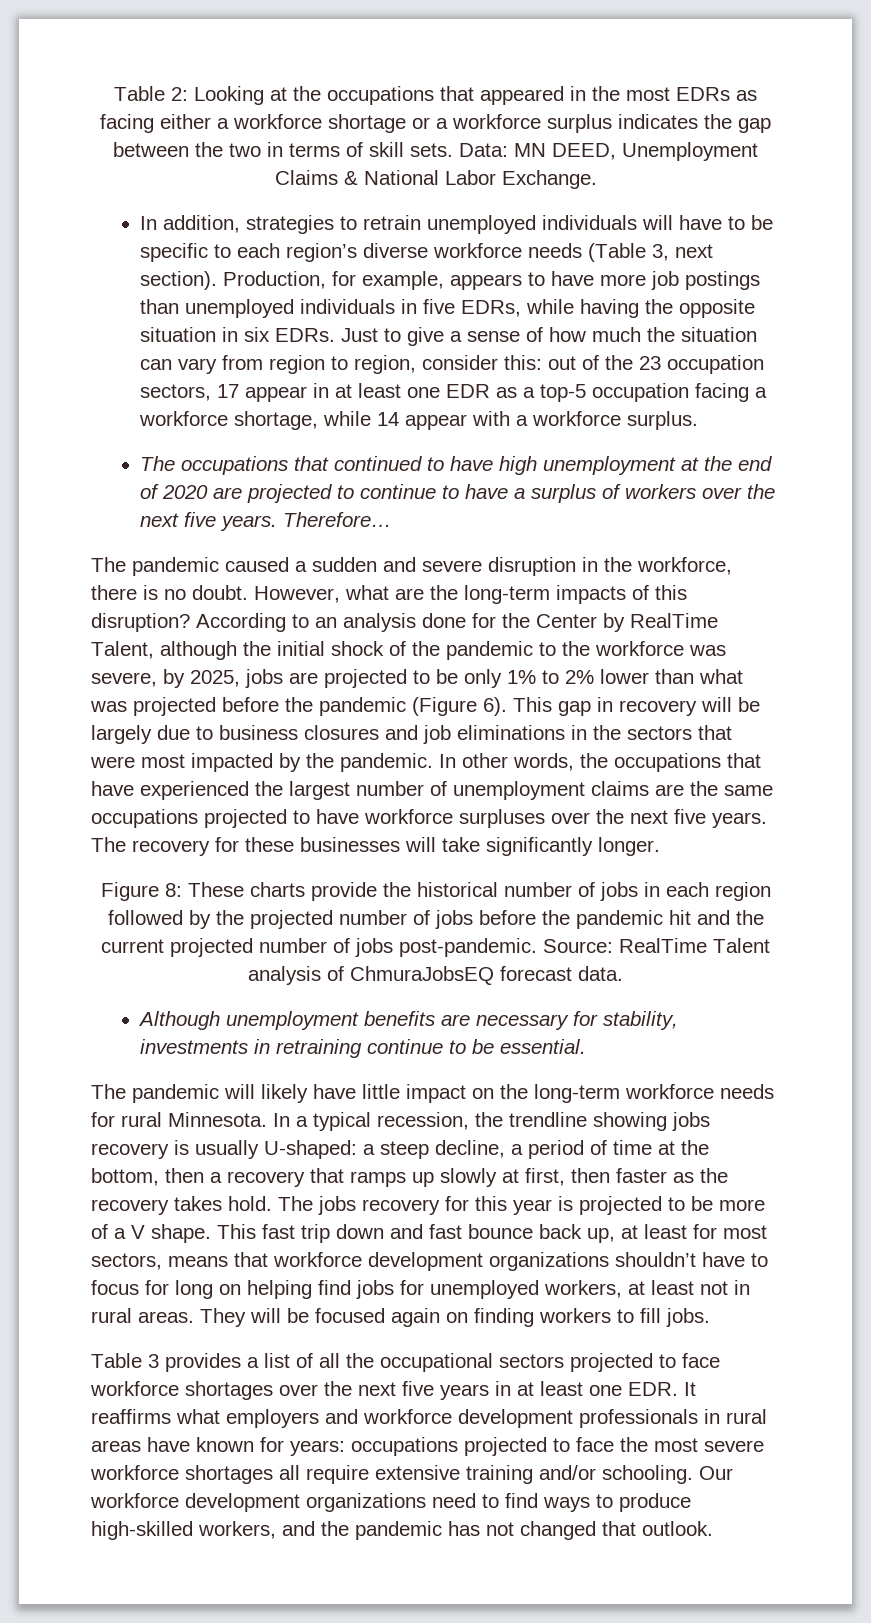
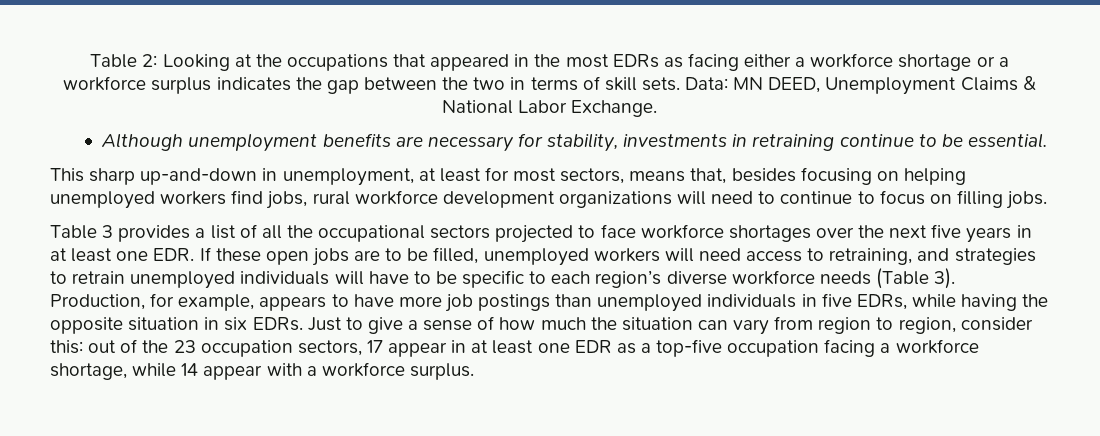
- In addition, strategies to retrain unemployed individuals will have to be specific to each region’s diverse workforce needs (Table 3, next section).
+ Although unemployment benefits are necessary for stability, investments in retraining continue to be essential.
+ This sharp up-and-down in unemployment, at least for most sectors, means that, besides focusing on helping unemployed workers find jobs, rural workforce development organizations will need to continue to focus on filling jobs.
+ Table 3 provides a list of all the occupational sectors projected to face workforce shortages over the next five years in at least one EDR. If these open jobs are to be filled, unemployed workers will need access to retraining, and strategies to retrain unemployed individuals will have to be specific to each region’s diverse workforce needs (Table 3).
- Just to give a sense of how much the situation can vary from region to region, consider this: out of the 23 occupation sectors, 17 appear in at least one EDR as a top-5 occupation facing a workforce shortage, while 14 appear with a workforce surplus.
+ Just to give a sense of how much the situation can vary from region to region, consider this: out of the 23 occupation sectors, 17 appear in at least one EDR as a top-five occupation facing a workforce shortage, while 14 appear with a workforce surplus.
- The occupations that continued to have high unemployment at the end of 2020 are projected to continue to have a surplus of workers over the next five years. Therefore…
- The pandemic caused a sudden and severe disruption in the workforce, there is no doubt. However, what are the long-term impacts of this disruption? According to an analysis done for the Center by RealTime Talent, although the initial shock of the pandemic to the workforce was severe, by 2025, jobs are projected to be only 1% to 2% lower than what was projected before the pandemic (Figure 6). This gap in recovery will be largely due to business closures and job eliminations in the sectors that were most impacted by the pandemic. In other words, the occupations that have experienced the largest number of unemployment claims are the same occupations projected to have workforce surpluses over the next five years. The recovery for these businesses will take significantly longer.
- Figure 8: These charts provide the historical number of jobs in each region followed by the projected number of jobs before the pandemic hit and the current projected number of jobs post-pandemic. Source: RealTime Talent analysis of ChmuraJobsEQ forecast data.
- Although unemployment benefits are necessary for stability, investments in retraining continue to be essential.
- The pandemic will likely have little impact on the long-term workforce needs for rural Minnesota. In a typical recession, the trendline showing jobs recovery is usually U-shaped: a steep decline, a period of time at the bottom, then a recovery that ramps up slowly at first, then faster as the recovery takes hold. The jobs recovery for this year is projected to be more of a V shape. This fast trip down and fast bounce back up, at least for most sectors, means that workforce development organizations shouldn’t have to focus for long on helping find jobs for unemployed workers, at least not in rural areas. They will be focused again on finding workers to fill jobs.
- Table 3 provides a list of all the occupational sectors projected to face workforce shortages over the next five years in at least one EDR. It reaffirms what employers and workforce development professionals in rural areas have known for years: occupations projected to face the most severe workforce shortages all require extensive training and/or schooling. Our workforce development organizations need to find ways to produce high-skilled workers, and the pandemic has not changed that outlook.

